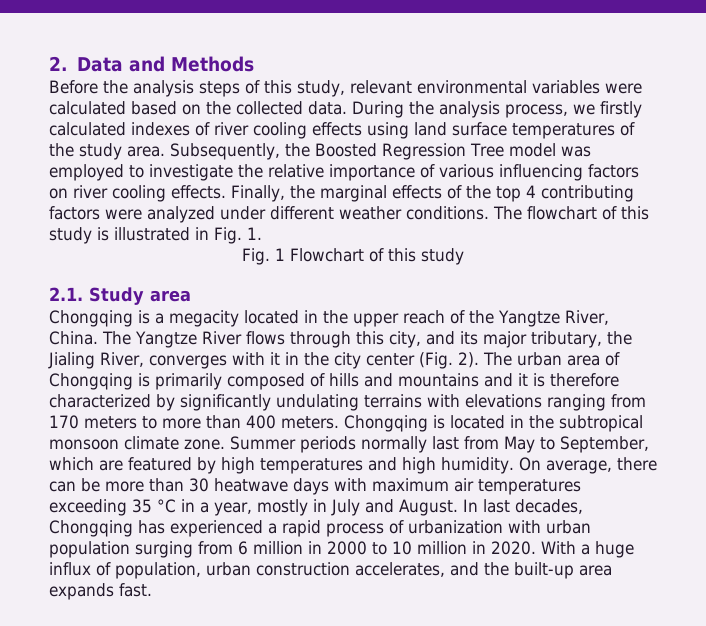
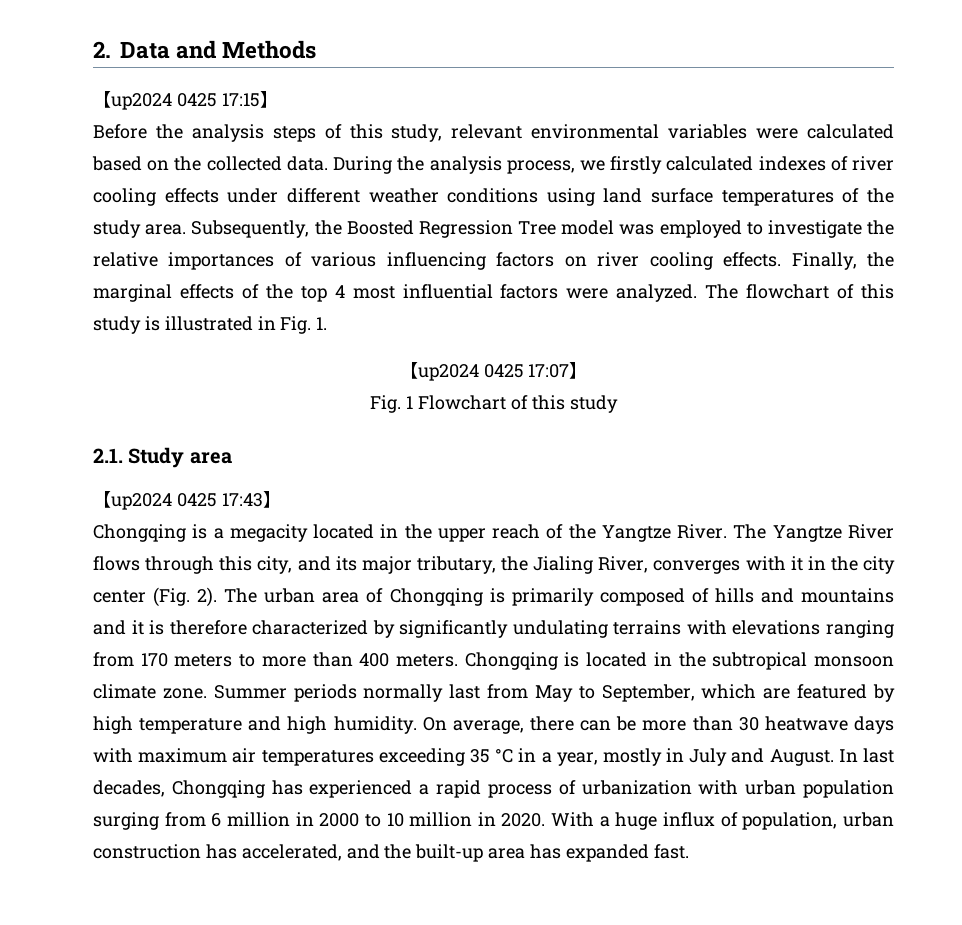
+ 【up2024 0425 17:15】
- During the analysis process, we firstly calculated indexes of river cooling effects using land surface temperatures of the study area.
+ During the analysis process, we firstly calculated indexes of river cooling effects under different weather conditions using land surface temperatures of the study area.
- Subsequently, the Boosted Regression Tree model was employed to investigate the relative importance of various influencing factors on river cooling effects.
+ Subsequently, the Boosted Regression Tree model was employed to investigate the relative importances of various influencing factors on river cooling effects.
- Finally, the marginal effects of the top 4 contributing factors were analyzed under different weather conditions.
+ Finally, the marginal effects of the top 4 most influential factors were analyzed.
+ 【up2024 0425 17:07】
+ 【up2024 0425 17:43】
- Chongqing is a megacity located in the upper reach of the Yangtze River, China.
+ Chongqing is a megacity located in the upper reach of the Yangtze River.
- Summer periods normally last from May to September, which are featured by high temperatures and high humidity.
+ Summer periods normally last from May to September, which are featured by high temperature and high humidity.
- With a huge influx of population, urban construction accelerates, and the built-up area expands fast.
+ With a huge influx of population, urban construction has accelerated, and the built-up area has expanded fast.

